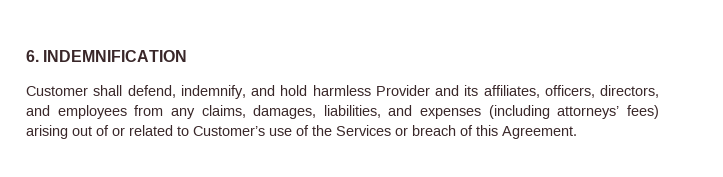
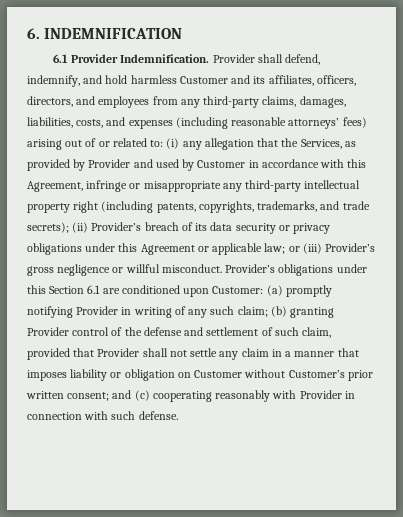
- Customer shall defend, indemnify, and hold harmless Provider and its affiliates, officers, directors, and employees from any claims, damages, liabilities, and expenses (including attorneys’ fees) arising out of or related to Customer’s use of the Services or breach of this Agreement.
+ 6.1 Provider Indemnification. Provider shall defend, indemnify, and hold harmless Customer and its affiliates, officers, directors, and employees from any third-party claims, damages, liabilities, costs, and expenses (including reasonable attorneys’ fees) arising out of or related to: (i) any allegation that the Services, as provided by Provider and used by Customer in accordance with this Agreement, infringe or misappropriate any third-party intellectual property right (including patents, copyrights, trademarks, and trade secrets); (ii) Provider’s breach of its data security or privacy obligations under this Agreement or applicable law; or (iii) Provider’s gross negligence or willful misconduct. Provider’s obligations under this Section 6.1 are conditioned upon Customer: (a) promptly notifying Provider in writing of any such claim; (b) granting Provider control of the defense and settlement of such claim, provided that Provider shall not settle any claim in a manner that imposes liability or obligation on Customer without Customer’s prior written consent; and (c) cooperating reasonably with Provider in connection with such defense.

